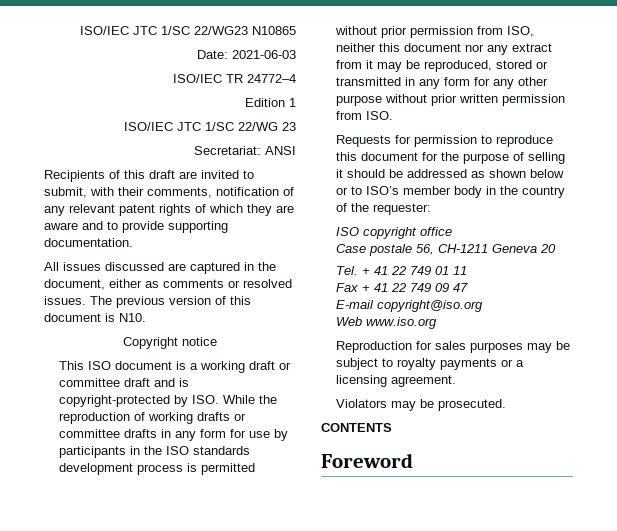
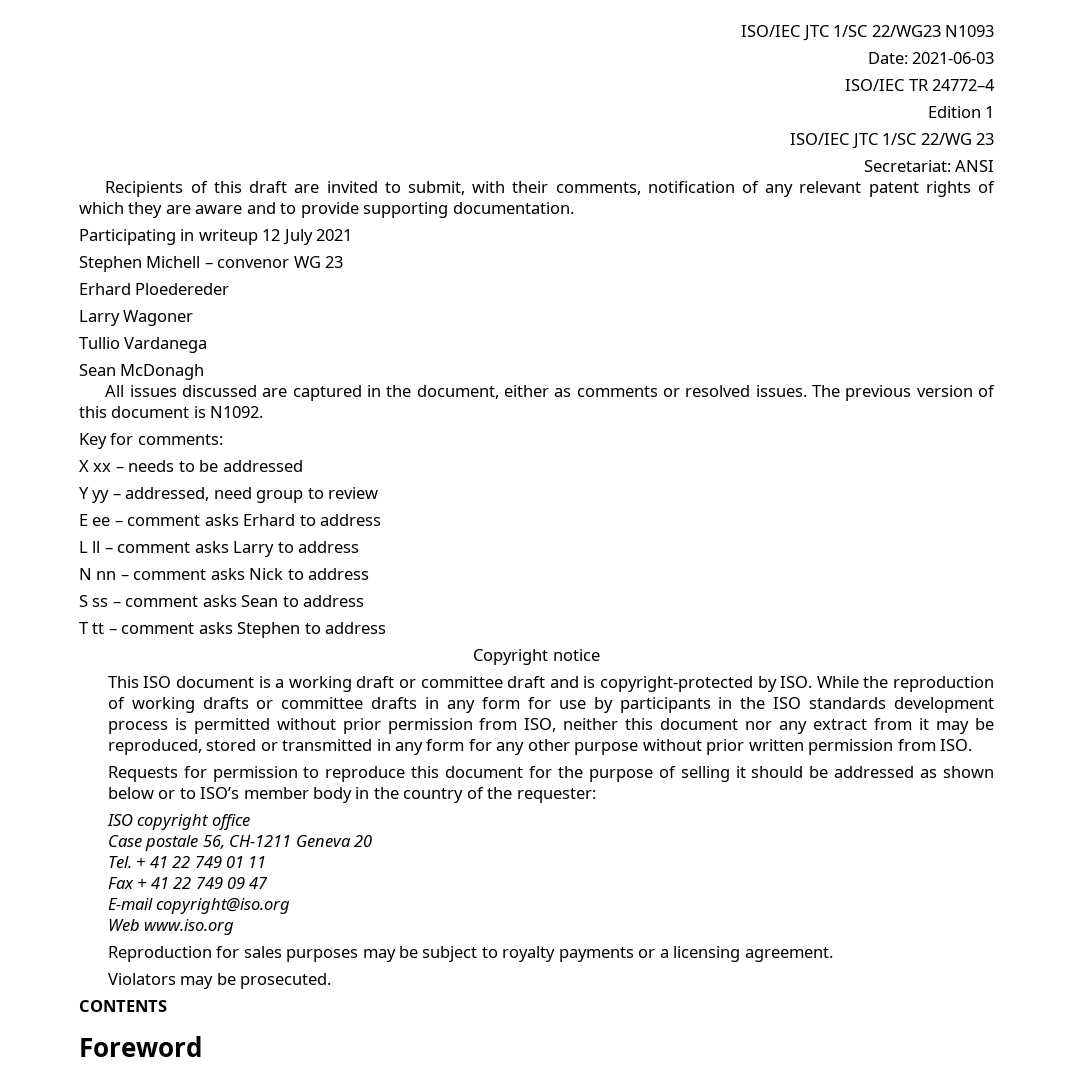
- ISO/IEC JTC 1/SC 22/WG23 N10865
+ ISO/IEC JTC 1/SC 22/WG23 N1093
+ Participating in writeup 12 July 2021
+ Stephen Michell – convenor WG 23
+ Erhard Ploedereder
+ Larry Wagoner
+ Tullio Vardanega
+ Sean McDonagh
- The previous version of this document is N10.
+ The previous version of this document is N1092.
+ Key for comments:
+ X xx – needs to be addressed
+ Y yy – addressed, need group to review
+ E ee – comment asks Erhard to address
+ L ll – comment asks Larry to address
+ N nn – comment asks Nick to address
+ S ss – comment asks Sean to address
+ T tt – comment asks Stephen to address

